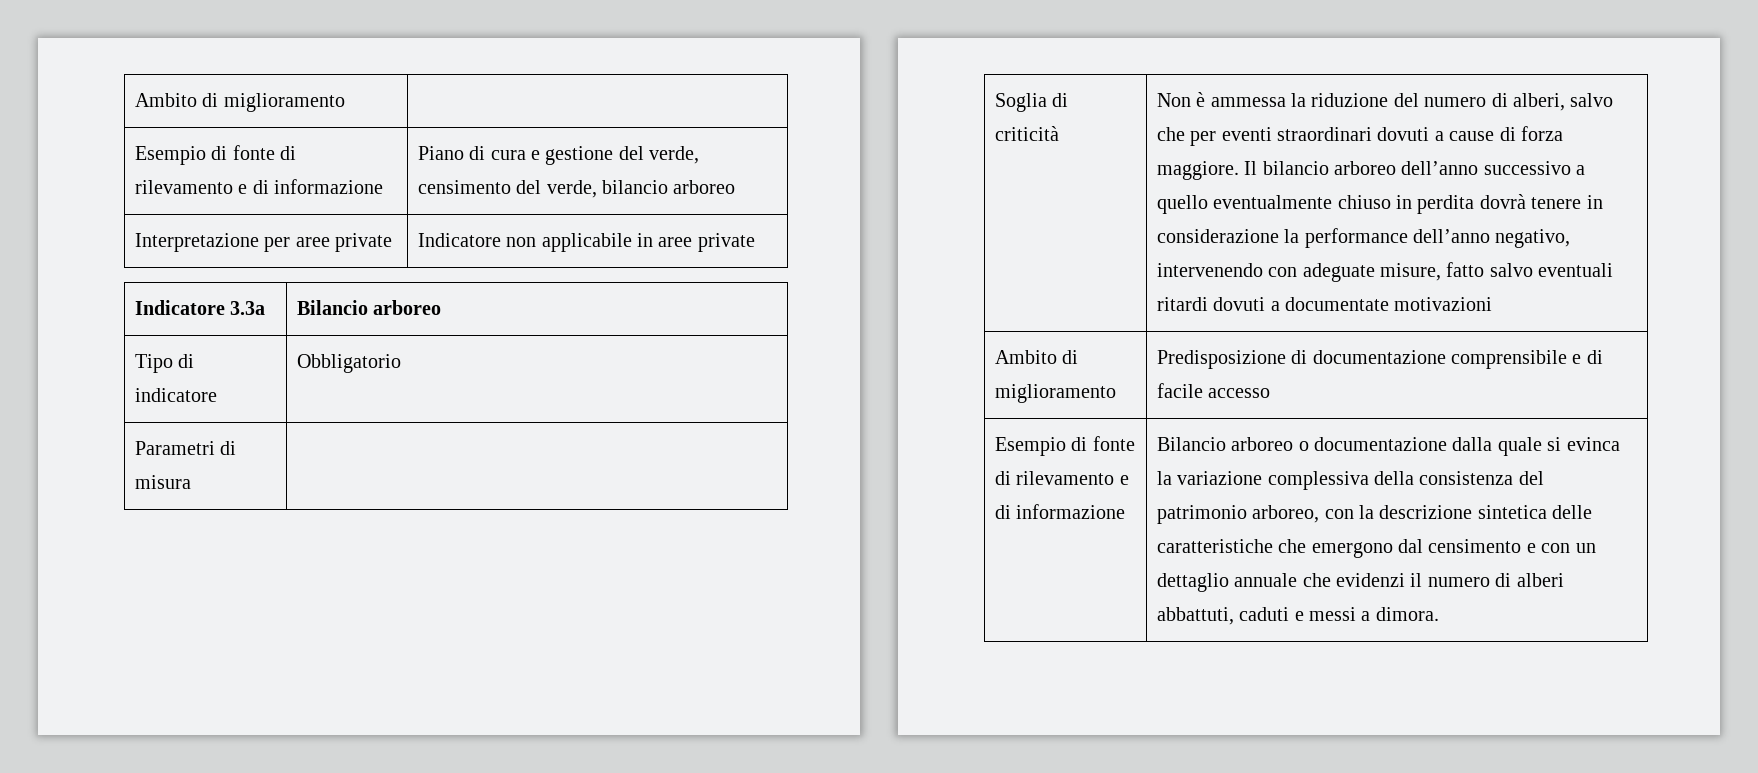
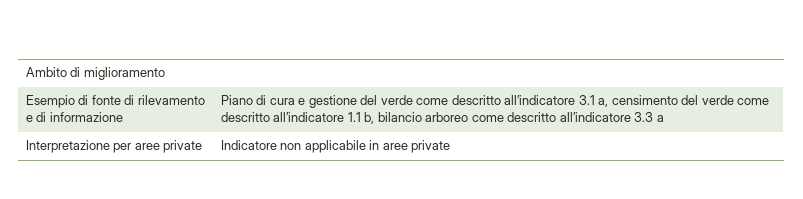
- Esempio di fonte di rilevamento e di informazione | Piano di cura e gestione del verde, censimento del verde, bilancio arboreo
+ Esempio di fonte di rilevamento e di informazione | Piano di cura e gestione del verde come descritto all’indicatore 3.1 a, censimento del verde come descritto all’indicatore 1.1 b, bilancio arboreo come descritto all’indicatore 3.3 a
- Indicatore 3.3a | Bilancio arboreo
- Tipo di indicatore | Obbligatorio
- Parametri di misura |
- Soglia di criticità | Non è ammessa la riduzione del numero di alberi, salvo che per eventi straordinari dovuti a cause di forza maggiore. Il bilancio arboreo dell’anno successivo a quello eventualmente chiuso in perdita dovrà tenere in considerazione la performance dell’anno negativo, intervenendo con adeguate misure, fatto salvo eventuali ritardi dovuti a documentate motivazioni
- Ambito di miglioramento | Predisposizione di documentazione comprensibile e di facile accesso
- Esempio di fonte di rilevamento e di informazione | Bilancio arboreo o documentazione dalla quale si evinca la variazione complessiva della consistenza del patrimonio arboreo, con la descrizione sintetica delle caratteristiche che emergono dal censimento e con un dettaglio annuale che evidenzi il numero di alberi abbattuti, caduti e messi a dimora.

